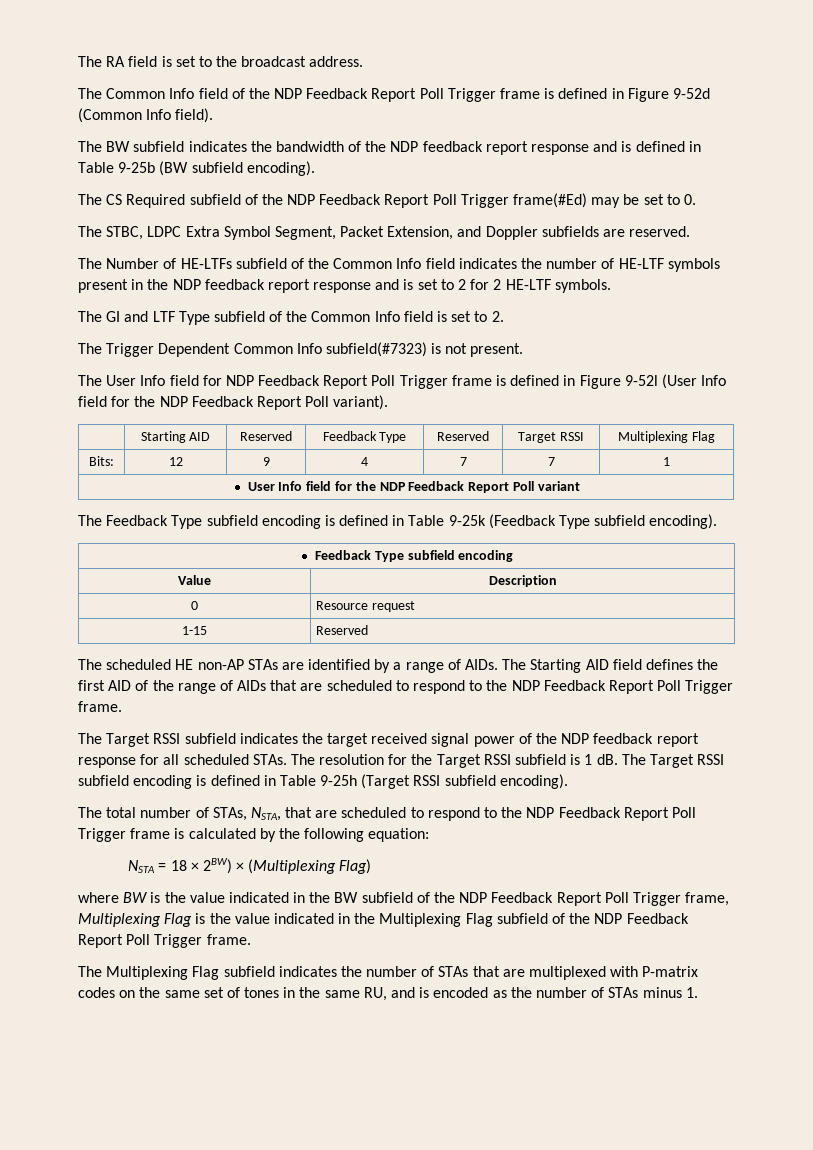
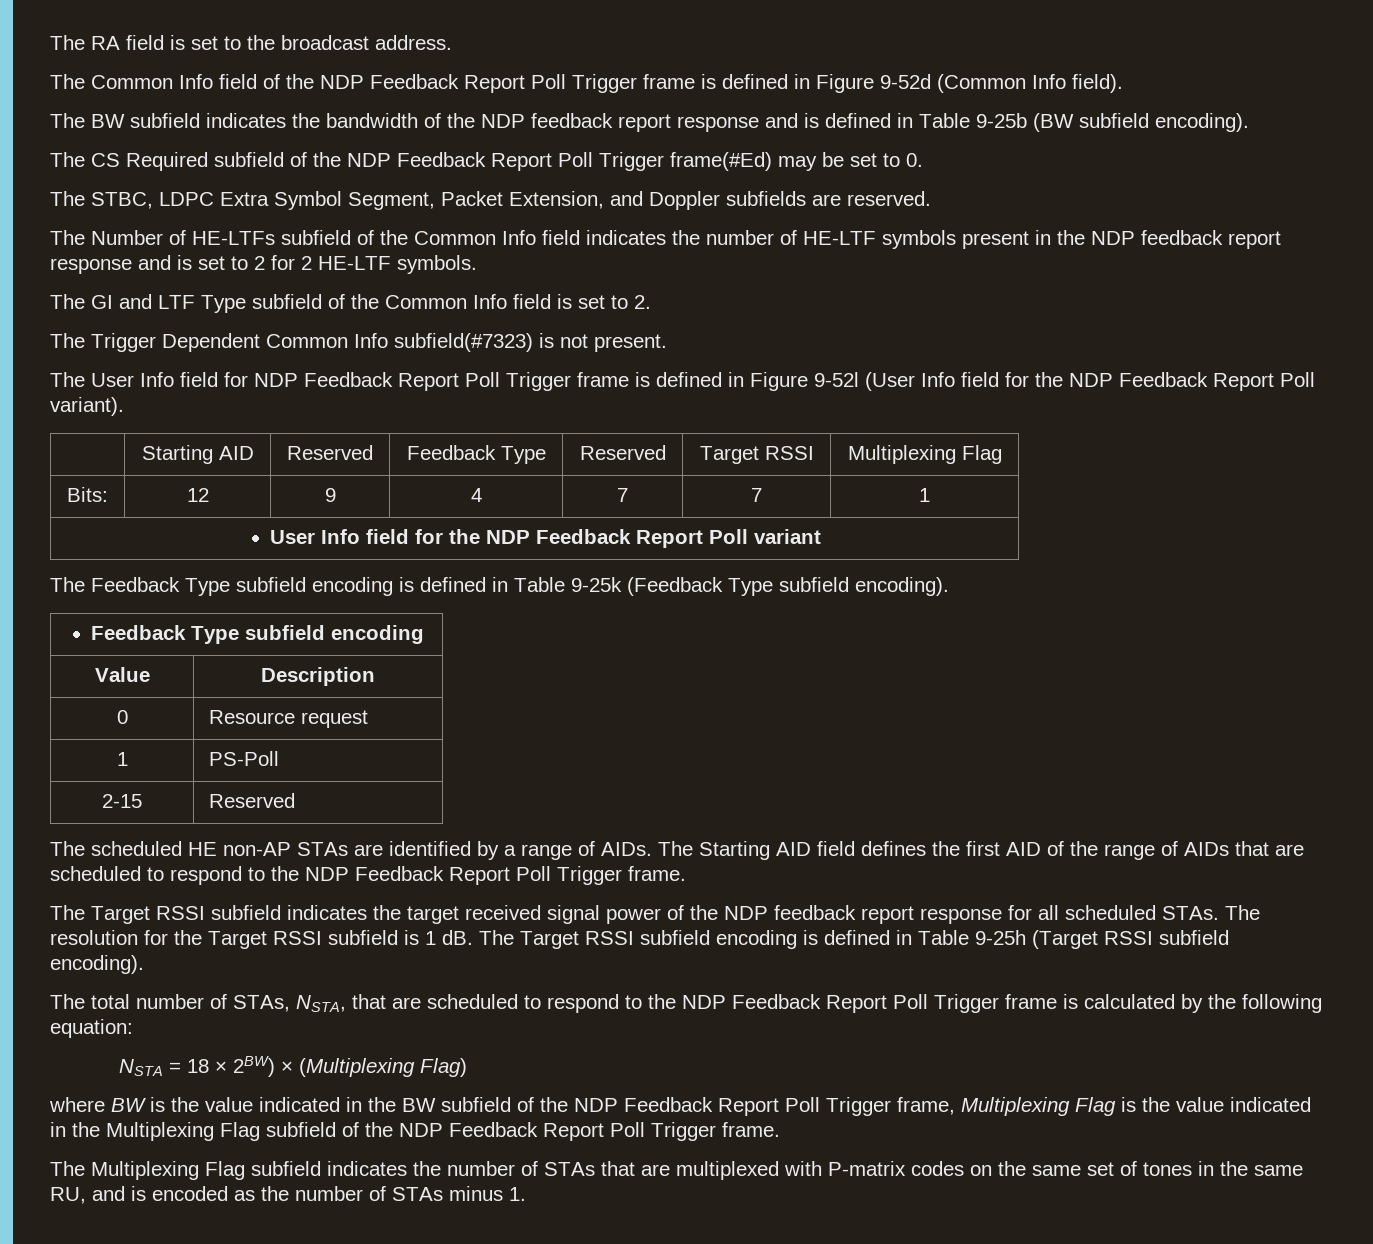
- 1-15 | Reserved
+ 1 | PS-Poll
+ 2-15 | Reserved

